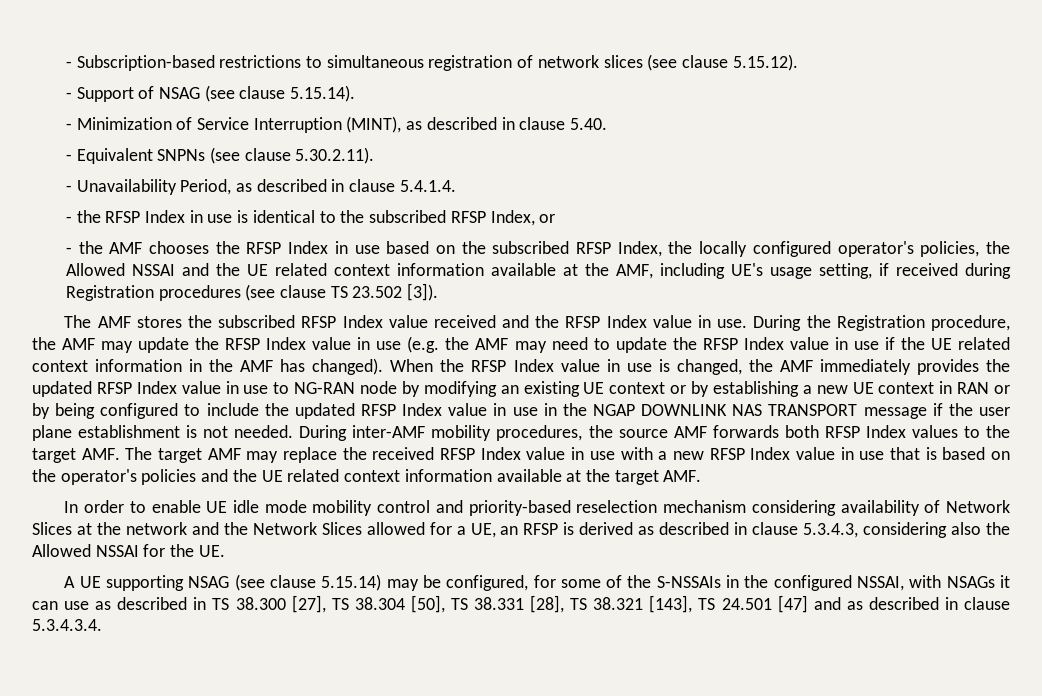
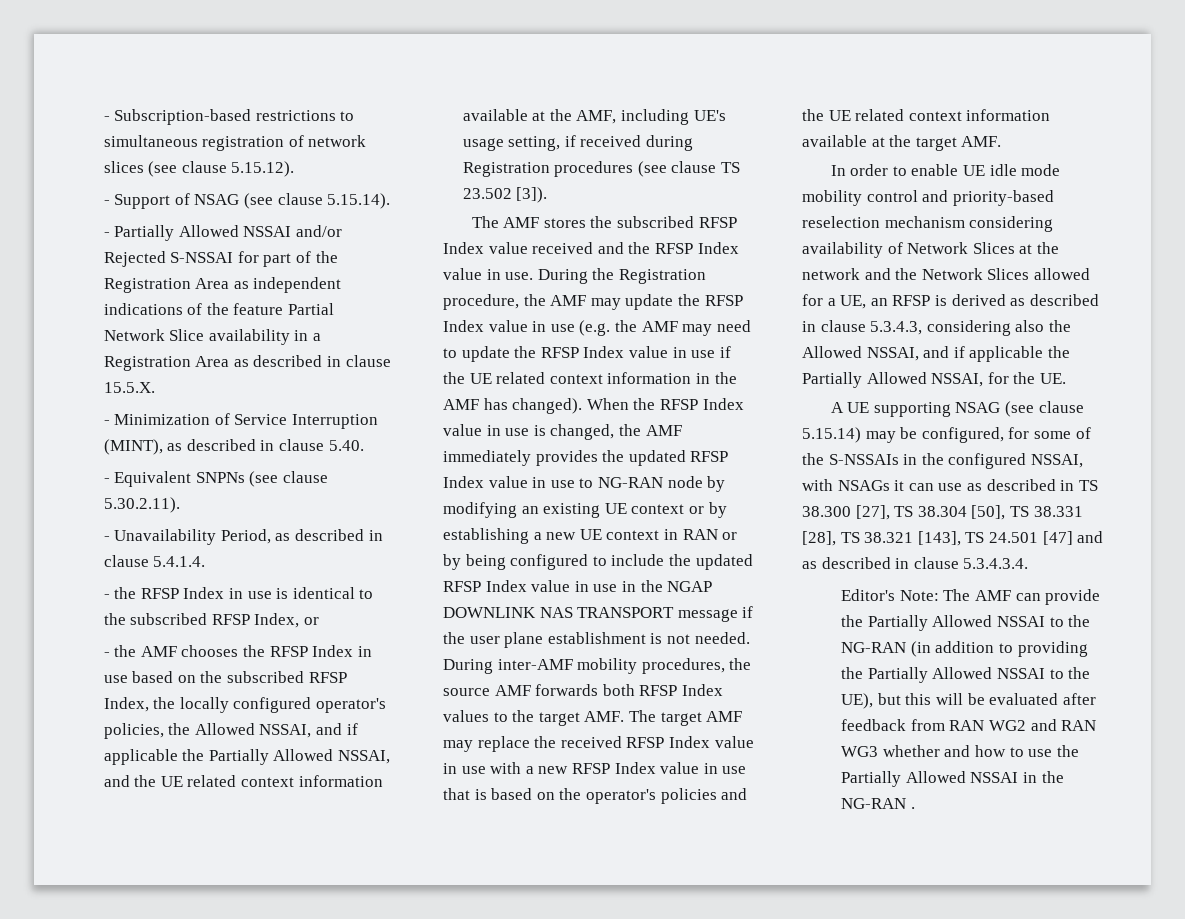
+ - Partially Allowed NSSAI and/or Rejected S-NSSAI for part of the Registration Area as independent indications of the feature Partial Network Slice availability in a Registration Area as described in clause 15.5.X.
- - the AMF chooses the RFSP Index in use based on the subscribed RFSP Index, the locally configured operator's policies, the Allowed NSSAI and the UE related context information available at the AMF, including UE's usage setting, if received during Registration procedures (see clause TS 23.502 [3]).
+ - the AMF chooses the RFSP Index in use based on the subscribed RFSP Index, the locally configured operator's policies, the Allowed NSSAI, and if applicable the Partially Allowed NSSAI, and the UE related context information available at the AMF, including UE's usage setting, if received during Registration procedures (see clause TS 23.502 [3]).
- In order to enable UE idle mode mobility control and priority-based reselection mechanism considering availability of Network Slices at the network and the Network Slices allowed for a UE, an RFSP is derived as described in clause 5.3.4.3, considering also the Allowed NSSAI for the UE.
+ In order to enable UE idle mode mobility control and priority-based reselection mechanism considering availability of Network Slices at the network and the Network Slices allowed for a UE, an RFSP is derived as described in clause 5.3.4.3, considering also the Allowed NSSAI, and if applicable the Partially Allowed NSSAI, for the UE.
+ Editor's Note: The AMF can provide the Partially Allowed NSSAI to the NG-RAN (in addition to providing the Partially Allowed NSSAI to the UE), but this will be evaluated after feedback from RAN WG2 and RAN WG3 whether and how to use the Partially Allowed NSSAI in the NG-RAN .

